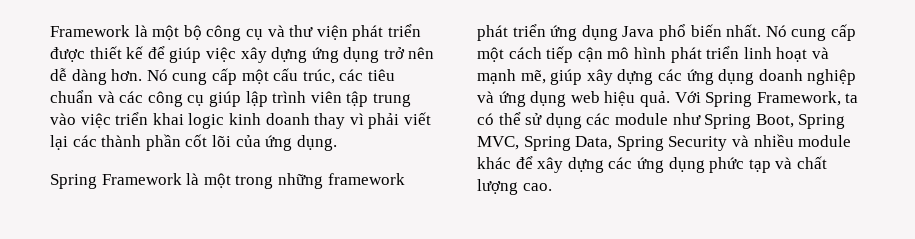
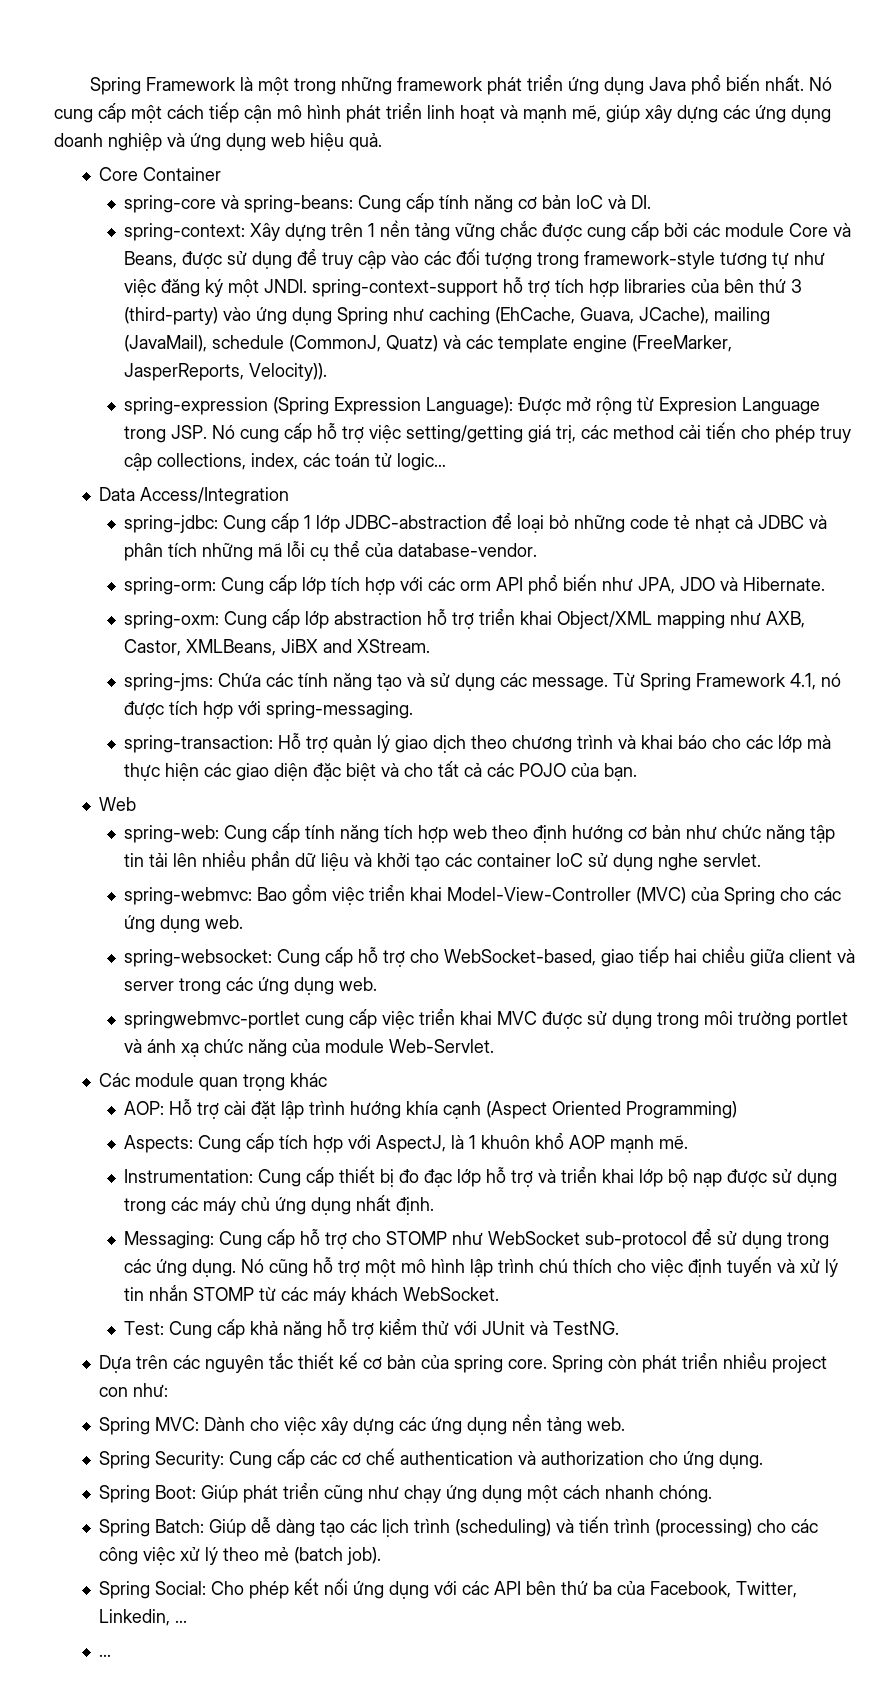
- Framework là một bộ công cụ và thư viện phát triển được thiết kế để giúp việc xây dựng ứng dụng trở nên dễ dàng hơn. Nó cung cấp một cấu trúc, các tiêu chuẩn và các công cụ giúp lập trình viên tập trung vào việc triển khai logic kinh doanh thay vì phải viết lại các thành phần cốt lõi của ứng dụng.
- Nó cung cấp một cách tiếp cận mô hình phát triển linh hoạt và mạnh mẽ, giúp xây dựng các ứng dụng doanh nghiệp và ứng dụng web hiệu quả. Với Spring Framework, ta có thể sử dụng các module như Spring Boot, Spring MVC, Spring Data, Spring Security và nhiều module khác để xây dựng các ứng dụng phức tạp và chất lượng cao.
+ Nó cung cấp một cách tiếp cận mô hình phát triển linh hoạt và mạnh mẽ, giúp xây dựng các ứng dụng doanh nghiệp và ứng dụng web hiệu quả.
+ Core Container
+ spring-core và spring-beans: Cung cấp tính năng cơ bản IoC và DI.
+ spring-context: Xây dựng trên 1 nền tảng vững chắc được cung cấp bởi các module Core và Beans, được sử dụng để truy cập vào các đối tượng trong framework-style tương tự như việc đăng ký một JNDI. spring-context-support hỗ trợ tích hợp libraries của bên thứ 3 (third-party) vào ứng dụng Spring như caching (EhCache, Guava, JCache), mailing (JavaMail), schedule (CommonJ, Quatz) và các template engine (FreeMarker, JasperReports, Velocity)).
+ spring-expression (Spring Expression Language): Được mở rộng từ Expresion Language trong JSP. Nó cung cấp hỗ trợ việc setting/getting giá trị, các method cải tiến cho phép truy cập collections, index, các toán tử logic…
+ Data Access/Integration
+ spring-jdbc: Cung cấp 1 lớp JDBC-abstraction để loại bỏ những code tẻ nhạt cả JDBC và phân tích những mã lỗi cụ thể của database-vendor.
+ spring-orm: Cung cấp lớp tích hợp với các orm API phổ biến như JPA, JDO và Hibernate.
+ spring-oxm: Cung cấp lớp abstraction hỗ trợ triển khai Object/XML mapping như AXB, Castor, XMLBeans, JiBX and XStream.
+ spring-jms: Chứa các tính năng tạo và sử dụng các message. Từ Spring Framework 4.1, nó được tích hợp với spring-messaging.
+ spring-transaction: Hỗ trợ quản lý giao dịch theo chương trình và khai báo cho các lớp mà thực hiện các giao diện đặc biệt và cho tất cả các POJO của bạn.
+ Web
+ spring-web: Cung cấp tính năng tích hợp web theo định hướng cơ bản như chức năng tập tin tải lên nhiều phần dữ liệu và khởi tạo các container IoC sử dụng nghe servlet.
+ spring-webmvc: Bao gồm việc triển khai Model-View-Controller (MVC) của Spring cho các ứng dụng web.
+ spring-websocket: Cung cấp hỗ trợ cho WebSocket-based, giao tiếp hai chiều giữa client và server trong các ứng dụng web.
+ springwebmvc-portlet cung cấp việc triển khai MVC được sử dụng trong môi trường portlet và ánh xạ chức năng của module Web-Servlet.
+ Các module quan trọng khác
+ AOP: Hỗ trợ cài đặt lập trình hướng khía cạnh (Aspect Oriented Programming)
+ Aspects: Cung cấp tích hợp với AspectJ, là 1 khuôn khổ AOP mạnh mẽ.
+ Instrumentation: Cung cấp thiết bị đo đạc lớp hỗ trợ và triển khai lớp bộ nạp được sử dụng trong các máy chủ ứng dụng nhất định.
+ Messaging: Cung cấp hỗ trợ cho STOMP như WebSocket sub-protocol để sử dụng trong các ứng dụng. Nó cũng hỗ trợ một mô hình lập trình chú thích cho việc định tuyến và xử lý tin nhắn STOMP từ các máy khách WebSocket.
+ Test: Cung cấp khả năng hỗ trợ kiểm thử với JUnit và TestNG.
+ Dựa trên các nguyên tắc thiết kế cơ bản của spring core. Spring còn phát triển nhiều project con như:
+ Spring MVC: Dành cho việc xây dựng các ứng dụng nền tảng web.
+ Spring Security: Cung cấp các cơ chế authentication và authorization cho ứng dụng.
+ Spring Boot: Giúp phát triển cũng như chạy ứng dụng một cách nhanh chóng.
+ Spring Batch: Giúp dễ dàng tạo các lịch trình (scheduling) và tiến trình (processing) cho các công việc xử lý theo mẻ (batch job).
+ Spring Social: Cho phép kết nối ứng dụng với các API bên thứ ba của Facebook, Twitter, Linkedin, ...
+ ...

